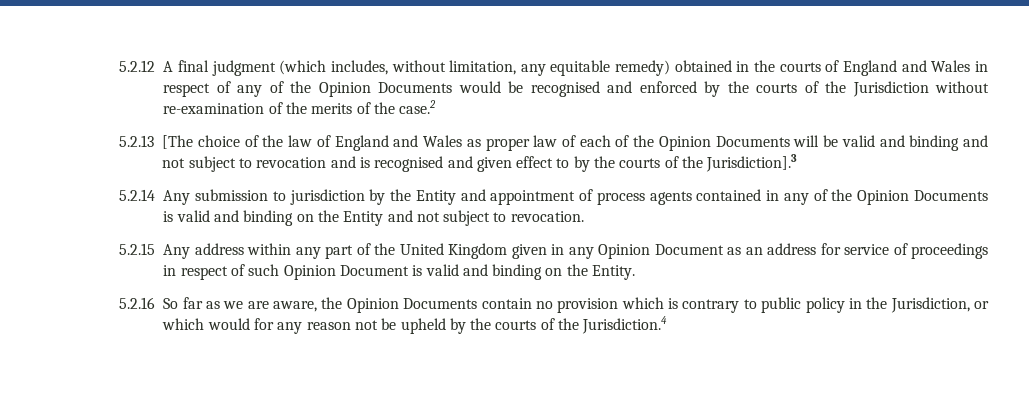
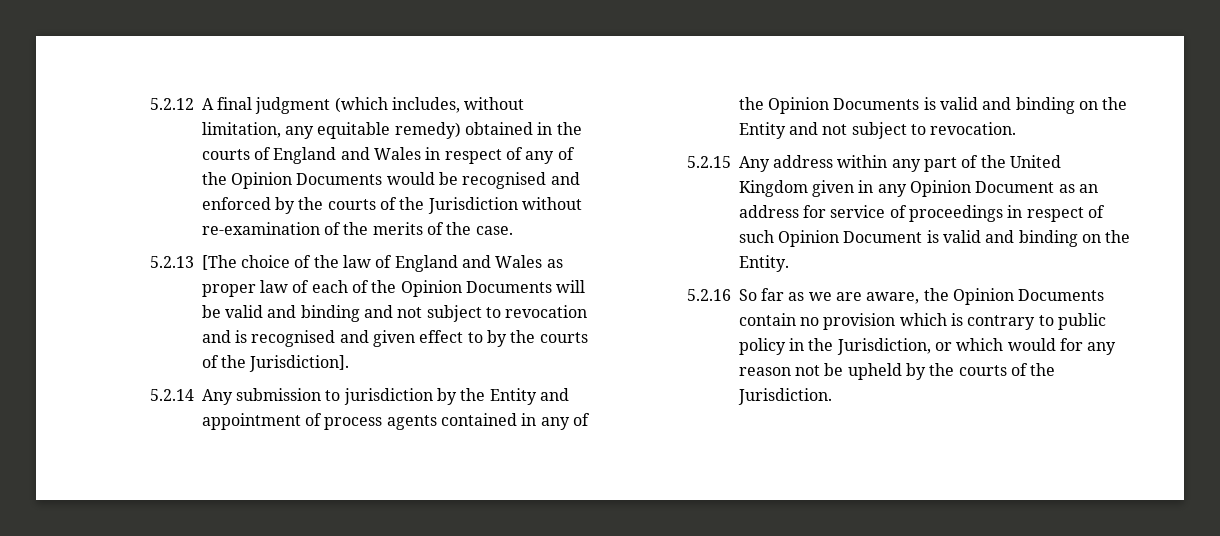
- 5.2.12 A final judgment (which includes, without limitation, any equitable remedy) obtained in the courts of England and Wales in respect of any of the Opinion Documents would be recognised and enforced by the courts of the Jurisdiction without re-examination of the merits of the case.2
+ 5.2.12 A final judgment (which includes, without limitation, any equitable remedy) obtained in the courts of England and Wales in respect of any of the Opinion Documents would be recognised and enforced by the courts of the Jurisdiction without re-examination of the merits of the case.
- 5.2.13 [The choice of the law of England and Wales as proper law of each of the Opinion Documents will be valid and binding and not subject to revocation and is recognised and given effect to by the courts of the Jurisdiction].3
+ 5.2.13 [The choice of the law of England and Wales as proper law of each of the Opinion Documents will be valid and binding and not subject to revocation and is recognised and given effect to by the courts of the Jurisdiction].
- 5.2.16 So far as we are aware, the Opinion Documents contain no provision which is contrary to public policy in the Jurisdiction, or which would for any reason not be upheld by the courts of the Jurisdiction.4
+ 5.2.16 So far as we are aware, the Opinion Documents contain no provision which is contrary to public policy in the Jurisdiction, or which would for any reason not be upheld by the courts of the Jurisdiction.

